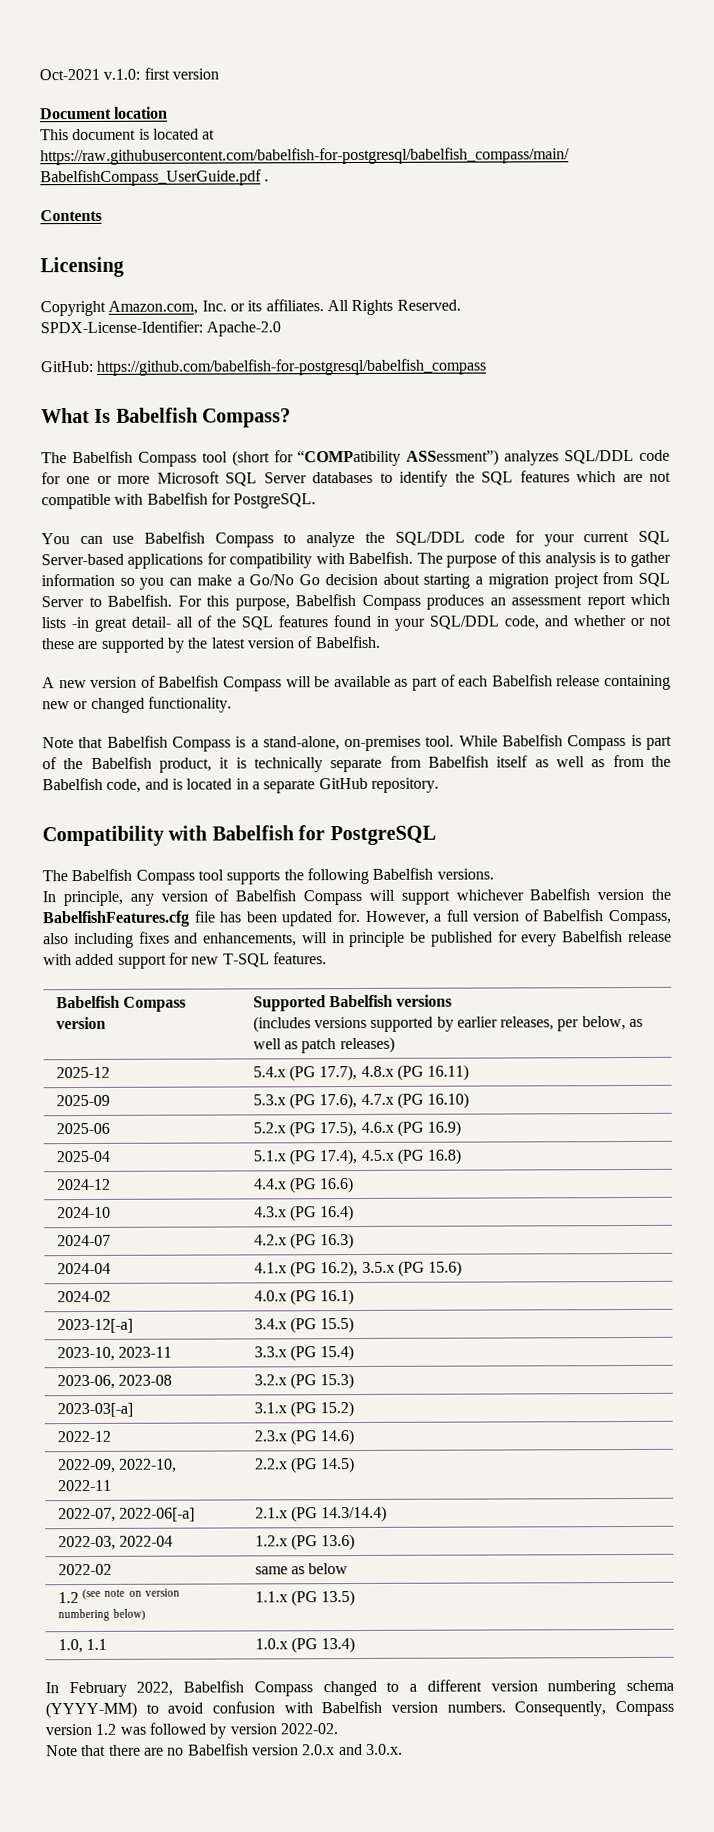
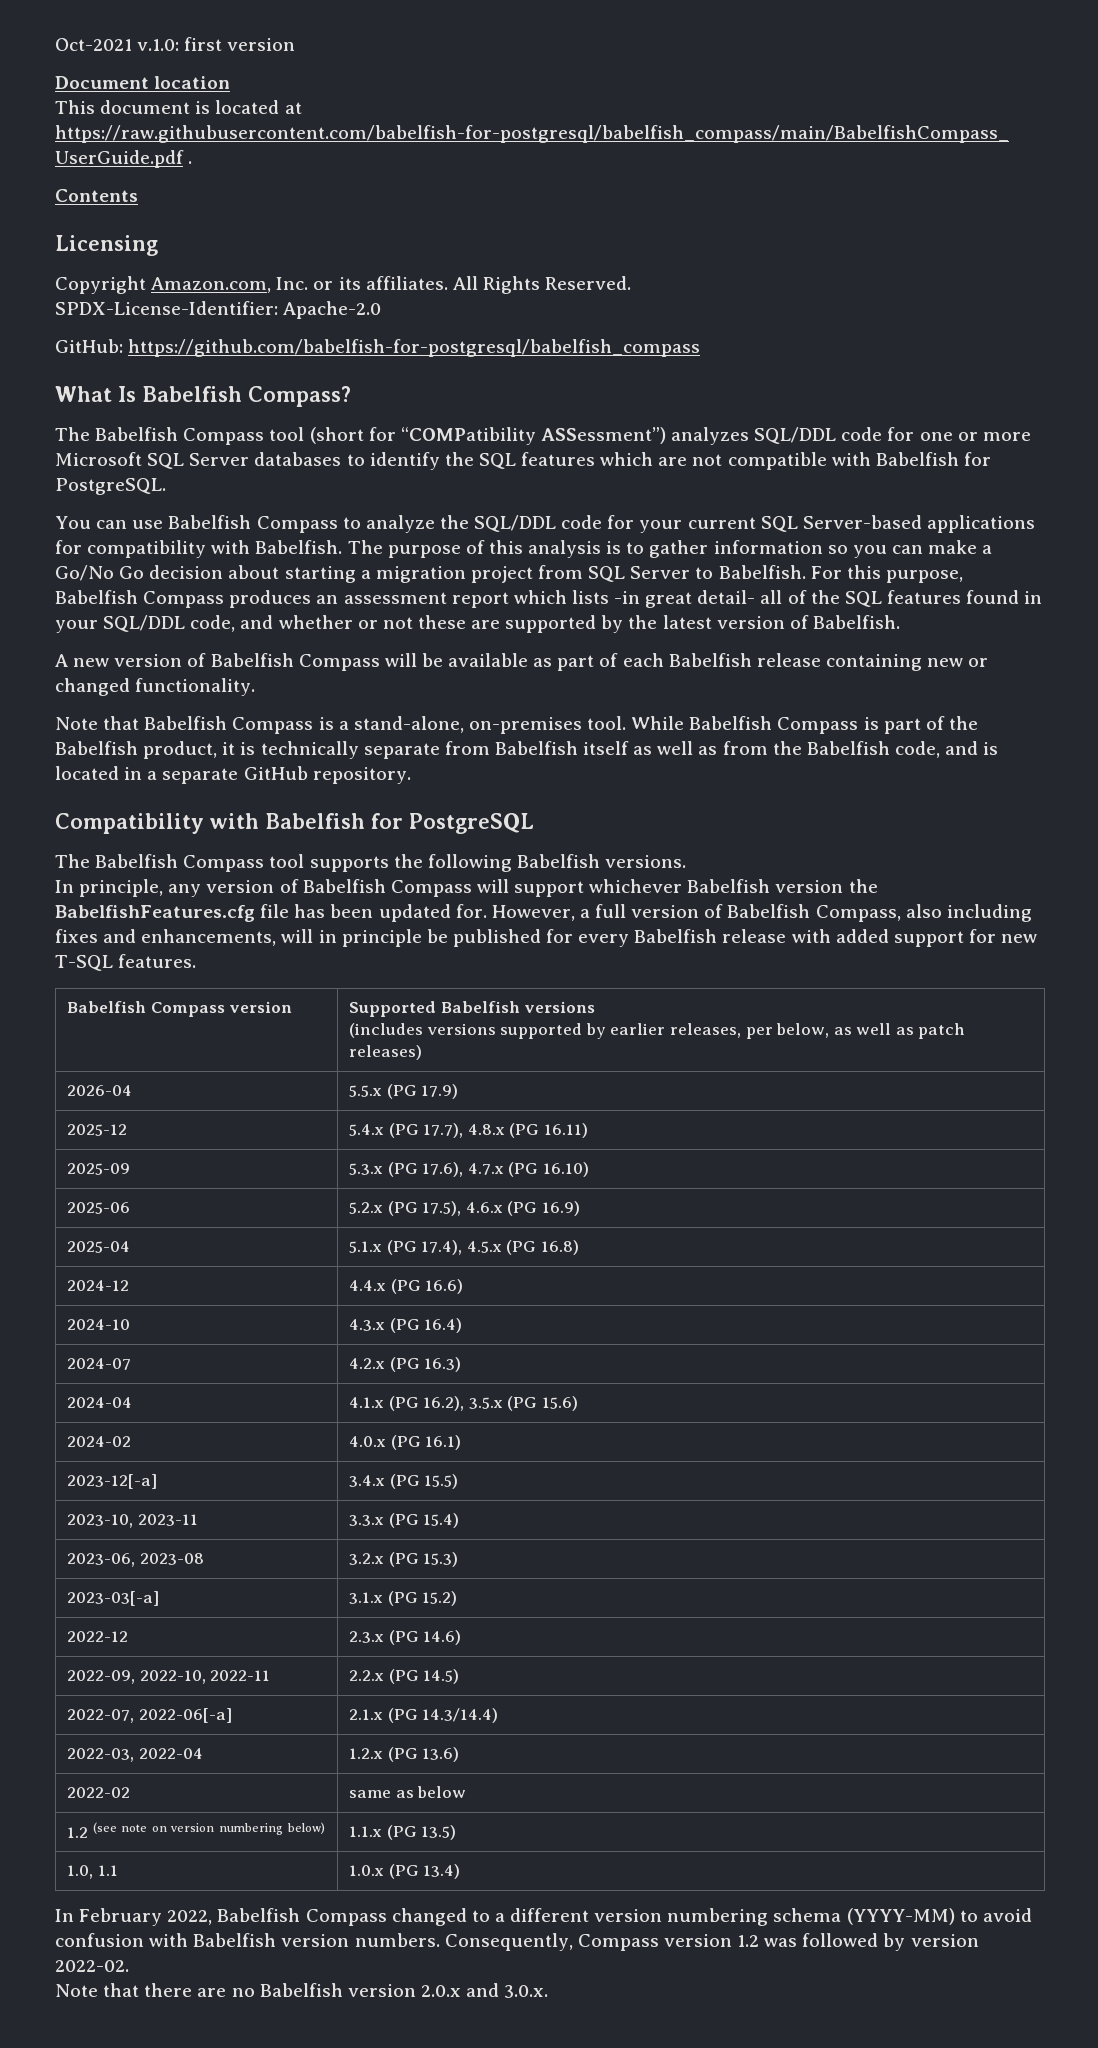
+ 2026-04 | 5.5.x (PG 17.9)

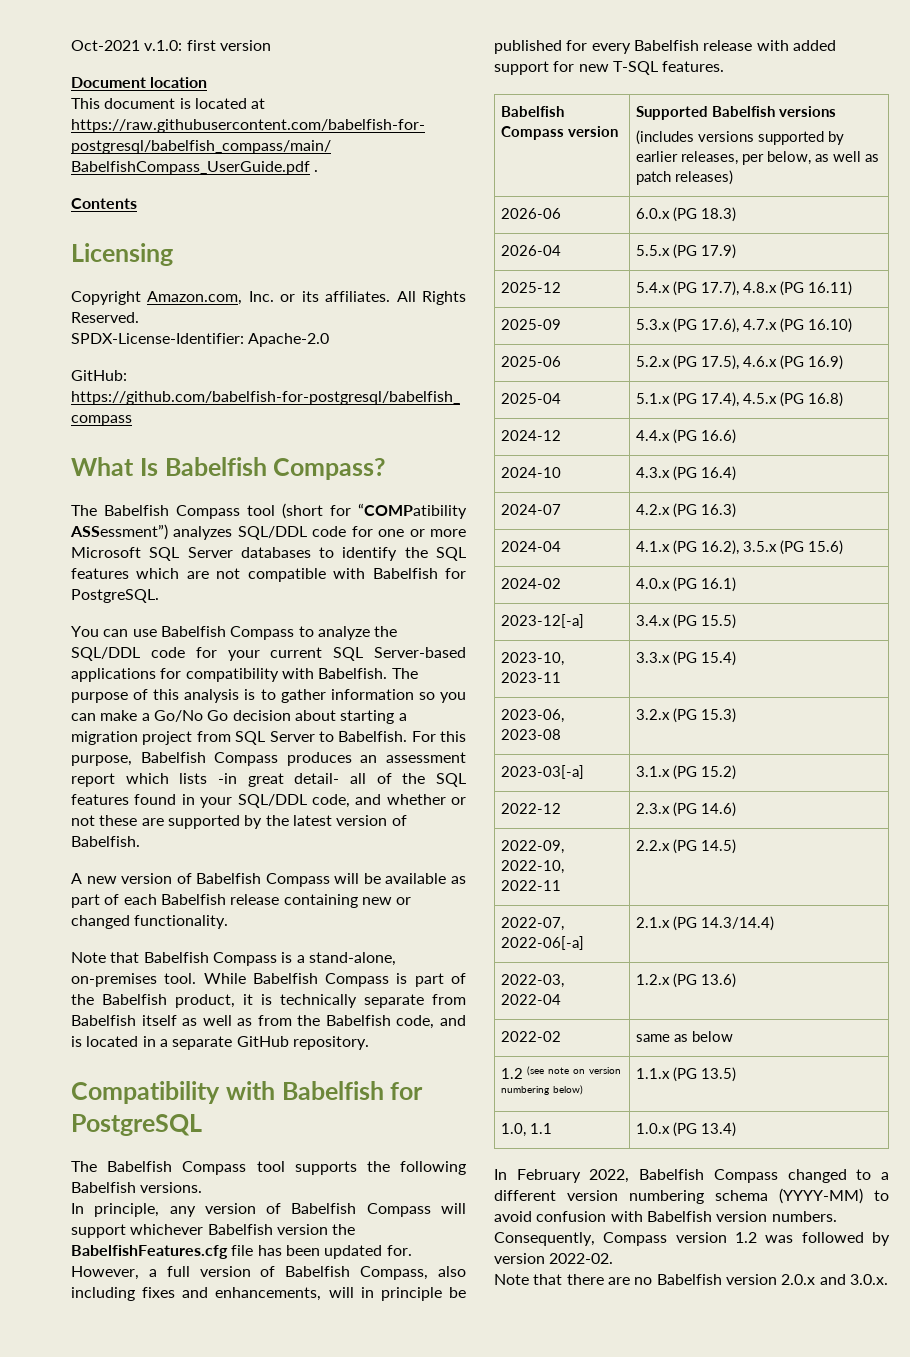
+ 2026-06 | 6.0.x (PG 18.3)

